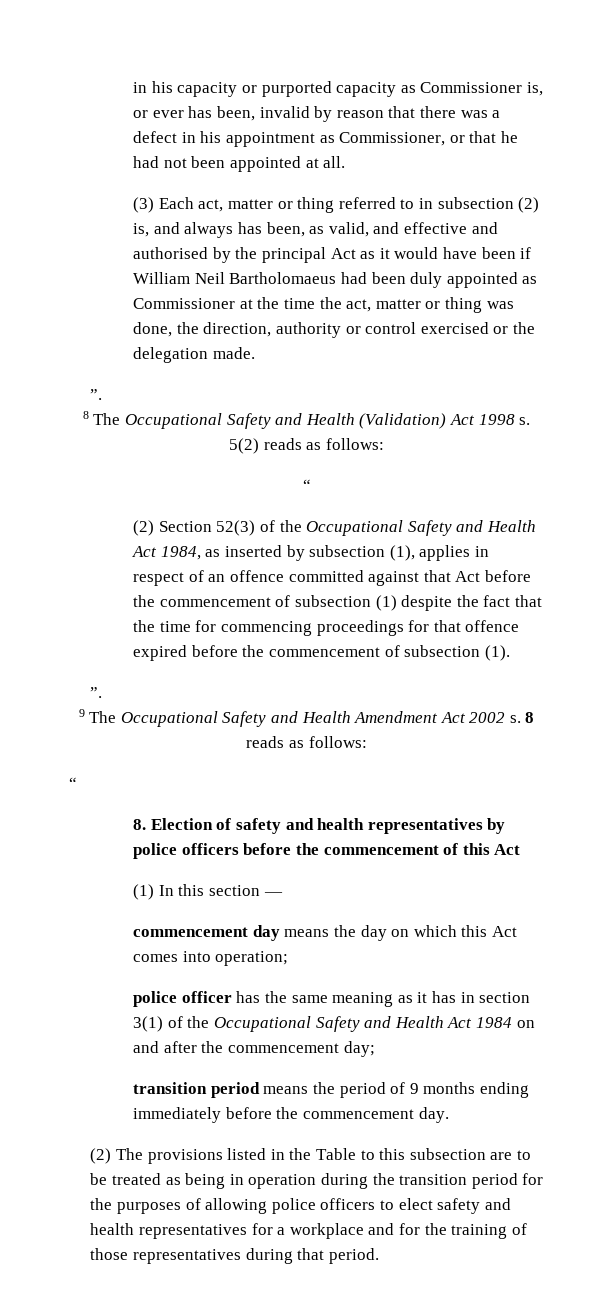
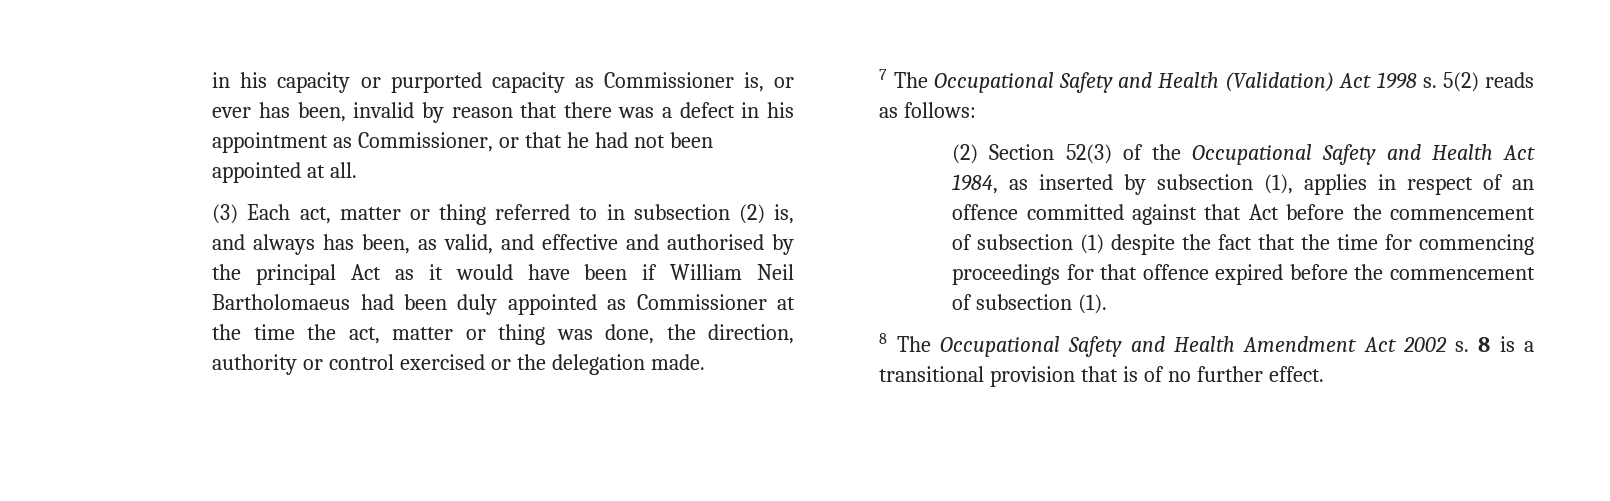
  (3) Each act, matter or thing referred to in subsection (2) is, and always has been, as valid, and effective and authorised by the principal Act as it would have been if William Neil Bartholomaeus had been duly appointed as Commissioner at the time the act, matter or thing was done, the direction, authority or control exercised or the delegation made.
- ”.
- 8 The Occupational Safety and Health (Validation) Act 1998 s.
+ 7 The Occupational Safety and Health (Validation) Act 1998 s.
  5(2) reads as follows:
- “
  (2) Section 52(3) of the Occupational Safety and Health Act 1984, as inserted by subsection (1), applies in respect of an offence committed against that Act before the commencement of subsection (1) despite the fact that the time for commencing proceedings for that offence expired before the commencement of subsection (1).
- ”.
- 9 The Occupational Safety and Health Amendment Act 2002 s.
+ 8 The Occupational Safety and Health Amendment Act 2002 s.
- 8 reads as follows:
- “
- 8. Election of safety and health representatives by police officers before the commencement of this Act
- (1) In this section —
- commencement day means the day on which this Act comes into operation;
- police officer has the same meaning as it has in section 3(1) of the Occupational Safety and Health Act 1984 on and after the commencement day;
- transition period means the period of 9 months ending immediately before the commencement day.
- (2) The provisions listed in the Table to this subsection are to be treated as being in operation during the transition period for the purposes of allowing police officers to elect safety and health representatives for a workplace and for the training of those representatives during that period.
+ 8 is a transitional provision that is of no further effect.

